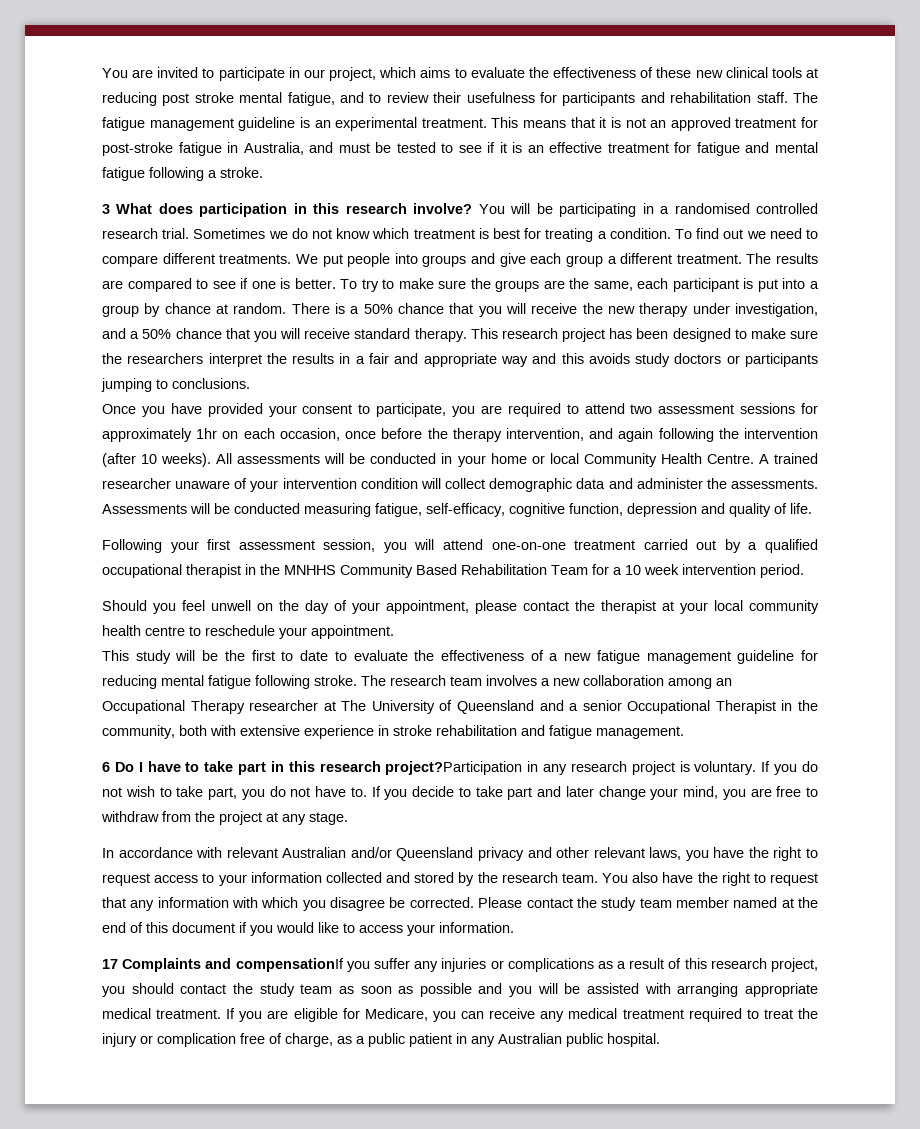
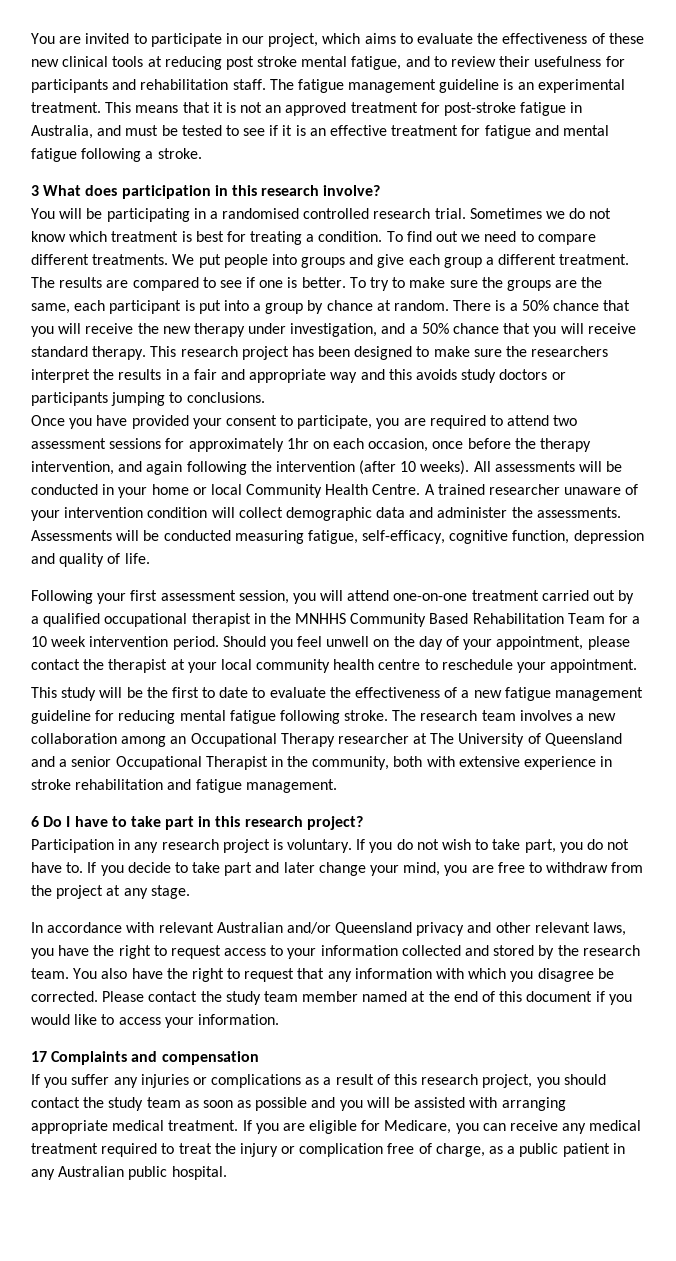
- 3 What does participation in this research involve? You will be participating in a randomised controlled research trial.
+ 3 What does participation in this research involve?
+ You will be participating in a randomised controlled research trial.
- Following your first assessment session, you will attend one-on-one treatment carried out by a qualified occupational therapist in the MNHHS Community Based Rehabilitation Team for a 10 week intervention period.
- Should you feel unwell on the day of your appointment, please contact the therapist at your local community health centre to reschedule your appointment.
+ Following your first assessment session, you will attend one-on-one treatment carried out by a qualified occupational therapist in the MNHHS Community Based Rehabilitation Team for a 10 week intervention period. Should you feel unwell on the day of your appointment, please contact the therapist at your local community health centre to reschedule your appointment.
- 6 Do I have to take part in this research project?Participation in any research project is voluntary.
+ 6 Do I have to take part in this research project?
+ Participation in any research project is voluntary.
- 17 Complaints and compensationIf you suffer any injuries or complications as a result of this research project, you should contact the study team as soon as possible and you will be assisted with arranging appropriate medical treatment.
+ 17 Complaints and compensation
+ If you suffer any injuries or complications as a result of this research project, you should contact the study team as soon as possible and you will be assisted with arranging appropriate medical treatment.

